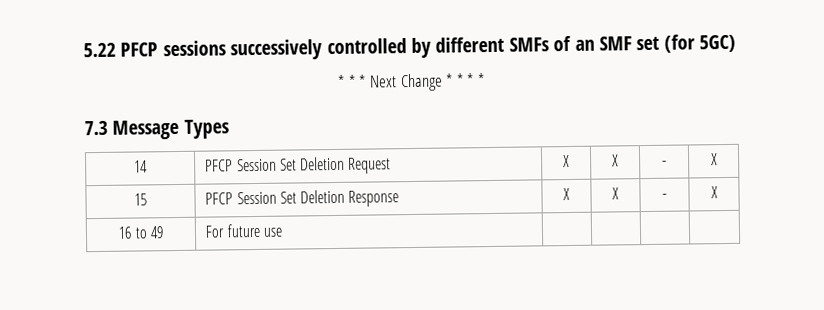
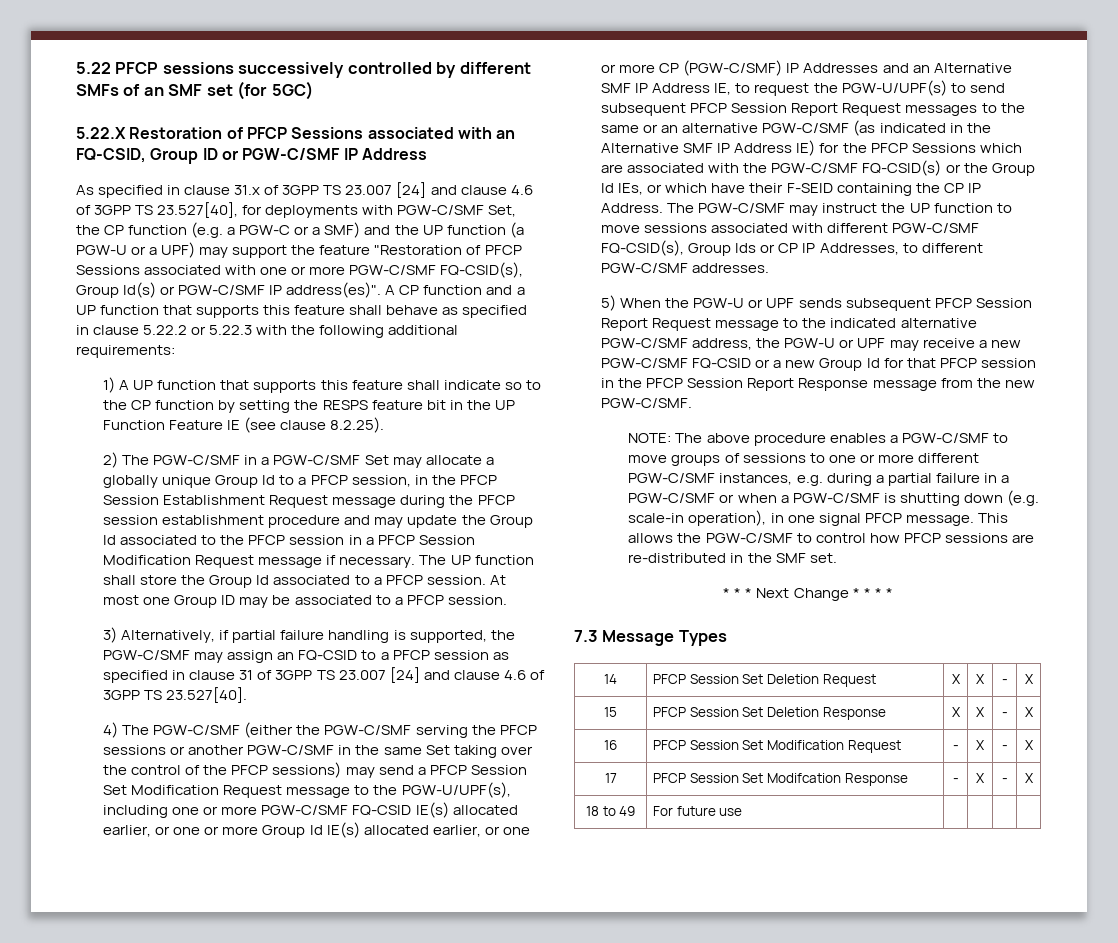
+ 5.22.X Restoration of PFCP Sessions associated with an FQ-CSID, Group ID or PGW-C/SMF IP Address
+ As specified in clause 31.x of 3GPP TS 23.007 [24] and clause 4.6 of 3GPP TS 23.527[40], for deployments with PGW-C/SMF Set, the CP function (e.g. a PGW-C or a SMF) and the UP function (a PGW-U or a UPF) may support the feature "Restoration of PFCP Sessions associated with one or more PGW-C/SMF FQ-CSID(s), Group Id(s) or PGW-C/SMF IP address(es)". A CP function and a UP function that supports this feature shall behave as specified in clause 5.22.2 or 5.22.3 with the following additional requirements:
+ 1) A UP function that supports this feature shall indicate so to the CP function by setting the RESPS feature bit in the UP Function Feature IE (see clause 8.2.25).
+ 2) The PGW-C/SMF in a PGW-C/SMF Set may allocate a globally unique Group Id to a PFCP session, in the PFCP Session Establishment Request message during the PFCP session establishment procedure and may update the Group Id associated to the PFCP session in a PFCP Session Modification Request message if necessary. The UP function shall store the Group Id associated to a PFCP session. At most one Group ID may be associated to a PFCP session.
+ 3) Alternatively, if partial failure handling is supported, the PGW-C/SMF may assign an FQ-CSID to a PFCP session as specified in clause 31 of 3GPP TS 23.007 [24] and clause 4.6 of 3GPP TS 23.527[40].
+ 4) The PGW-C/SMF (either the PGW-C/SMF serving the PFCP sessions or another PGW-C/SMF in the same Set taking over the control of the PFCP sessions) may send a PFCP Session Set Modification Request message to the PGW-U/UPF(s), including one or more PGW-C/SMF FQ-CSID IE(s) allocated earlier, or one or more Group Id IE(s) allocated earlier, or one or more CP (PGW-C/SMF) IP Addresses and an Alternative SMF IP Address IE, to request the PGW-U/UPF(s) to send subsequent PFCP Session Report Request messages to the same or an alternative PGW-C/SMF (as indicated in the Alternative SMF IP Address IE) for the PFCP Sessions which are associated with the PGW-C/SMF FQ-CSID(s) or the Group Id IEs, or which have their F-SEID containing the CP IP Address. The PGW-C/SMF may instruct the UP function to move sessions associated with different PGW-C/SMF FQ-CSID(s), Group Ids or CP IP Addresses, to different PGW-C/SMF addresses.
+ 5) When the PGW-U or UPF sends subsequent PFCP Session Report Request message to the indicated alternative PGW-C/SMF address, the PGW-U or UPF may receive a new PGW-C/SMF FQ-CSID or a new Group Id for that PFCP session in the PFCP Session Report Response message from the new PGW-C/SMF.
+ NOTE: The above procedure enables a PGW-C/SMF to move groups of sessions to one or more different PGW-C/SMF instances, e.g. during a partial failure in a PGW-C/SMF or when a PGW-C/SMF is shutting down (e.g. scale-in operation), in one signal PFCP message. This allows the PGW-C/SMF to control how PFCP sessions are re-distributed in the SMF set.
- 16 to 49 | For future use | | | |
+ 16 | PFCP Session Set Modification Request | - | X | - | X
+ 17 | PFCP Session Set Modifcation Response | - | X | - | X
+ 18 to 49 | For future use | | | |

